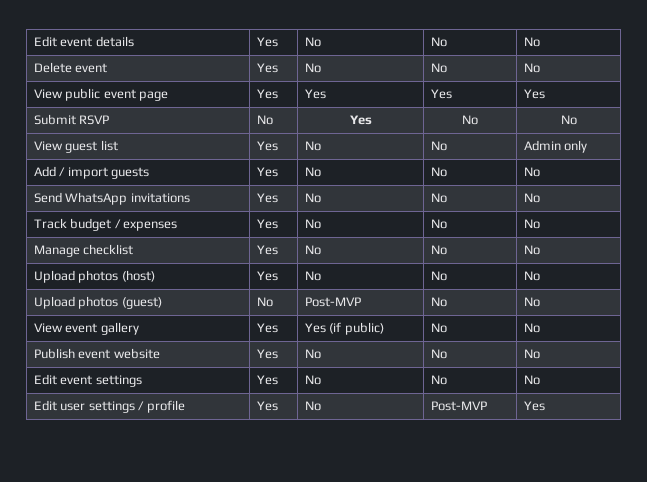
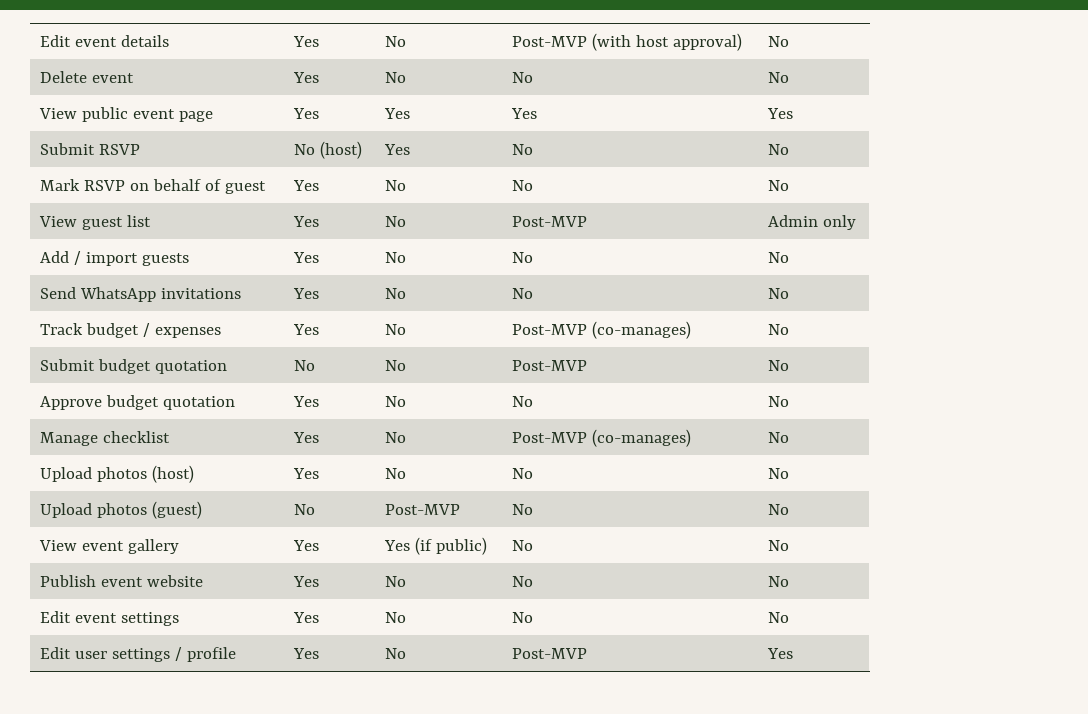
- Edit event details | Yes | No | No | No
+ Edit event details | Yes | No | Post-MVP (with host approval) | No
- Submit RSVP | No | Yes | No | No
+ Submit RSVP | No (host) | Yes | No | No
+ Mark RSVP on behalf of guest | Yes | No | No | No
- View guest list | Yes | No | No | Admin only
+ View guest list | Yes | No | Post-MVP | Admin only
- Track budget / expenses | Yes | No | No | No
+ Track budget / expenses | Yes | No | Post-MVP (co-manages) | No
+ Submit budget quotation | No | No | Post-MVP | No
+ Approve budget quotation | Yes | No | No | No
- Manage checklist | Yes | No | No | No
+ Manage checklist | Yes | No | Post-MVP (co-manages) | No

